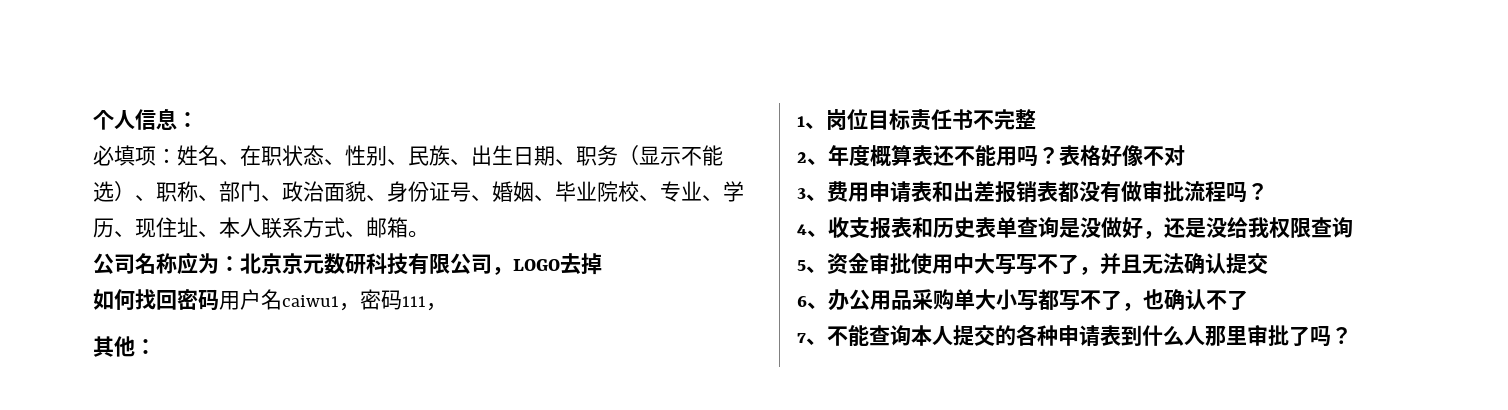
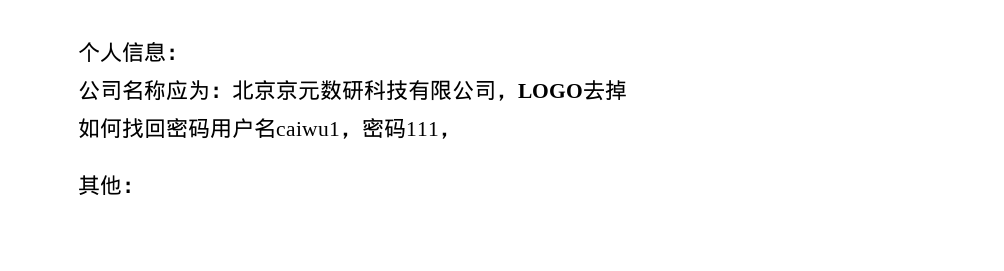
- 必填项：姓名、在职状态、性别、民族、出生日期、职务（显示不能选）、职称、部门、政治面貌、身份证号、婚姻、毕业院校、专业、学历、现住址、本人联系方式、邮箱。
- 1、岗位目标责任书不完整
- 2、年度概算表还不能用吗？表格好像不对
- 3、费用申请表和出差报销表都没有做审批流程吗？
- 4、收支报表和历史表单查询是没做好，还是没给我权限查询
- 5、资金审批使用中大写写不了，并且无法确认提交
- 6、办公用品采购单大小写都写不了，也确认不了
- 7、不能查询本人提交的各种申请表到什么人那里审批了吗？

